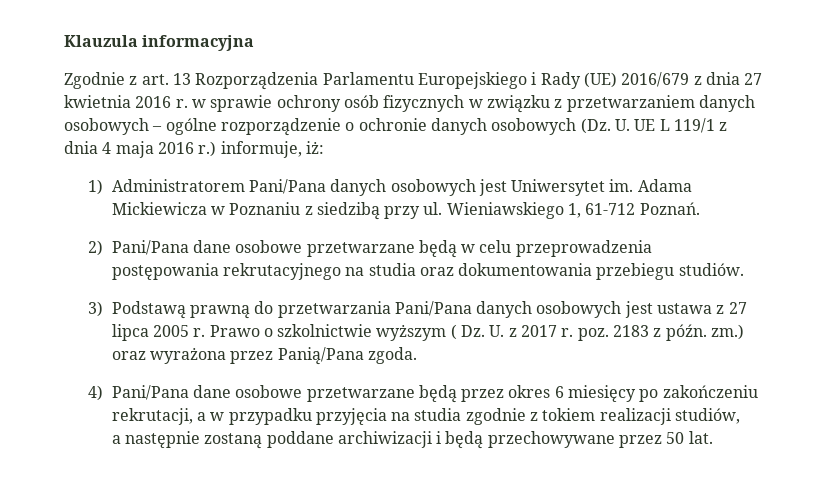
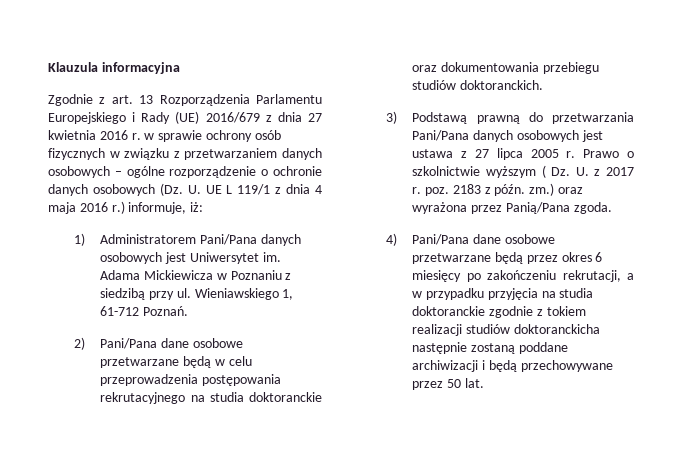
- 2) Pani/Pana dane osobowe przetwarzane będą w celu przeprowadzenia postępowania rekrutacyjnego na studia oraz dokumentowania przebiegu studiów.
+ 2) Pani/Pana dane osobowe przetwarzane będą w celu przeprowadzenia postępowania rekrutacyjnego na studia doktoranckie oraz dokumentowania przebiegu studiów doktoranckich.
- 4) Pani/Pana dane osobowe przetwarzane będą przez okres 6 miesięcy po zakończeniu rekrutacji, a w przypadku przyjęcia na studia zgodnie z tokiem realizacji studiów,
- a następnie zostaną poddane archiwizacji i będą przechowywane przez 50 lat.
+ 4) Pani/Pana dane osobowe przetwarzane będą przez okres 6 miesięcy po zakończeniu rekrutacji, a w przypadku przyjęcia na studia doktoranckie zgodnie z tokiem realizacji studiów doktoranckicha następnie zostaną poddane archiwizacji i będą przechowywane przez 50 lat.

